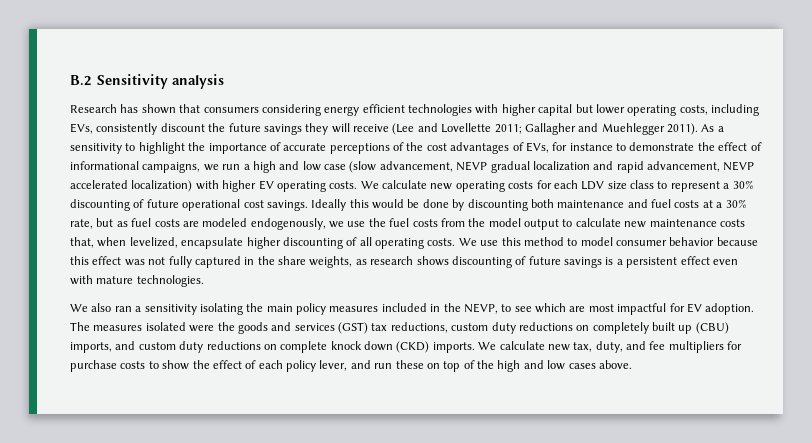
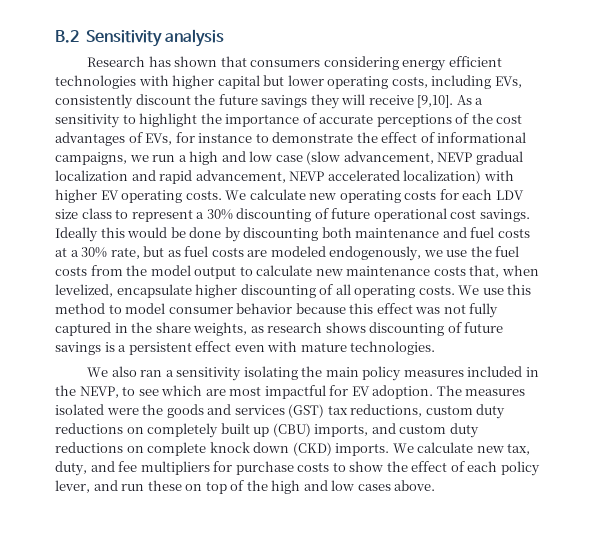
- Research has shown that consumers considering energy efficient technologies with higher capital but lower operating costs, including EVs, consistently discount the future savings they will receive (Lee and Lovellette 2011; Gallagher and Muehlegger 2011).
+ Research has shown that consumers considering energy efficient technologies with higher capital but lower operating costs, including EVs, consistently discount the future savings they will receive [9,10].

